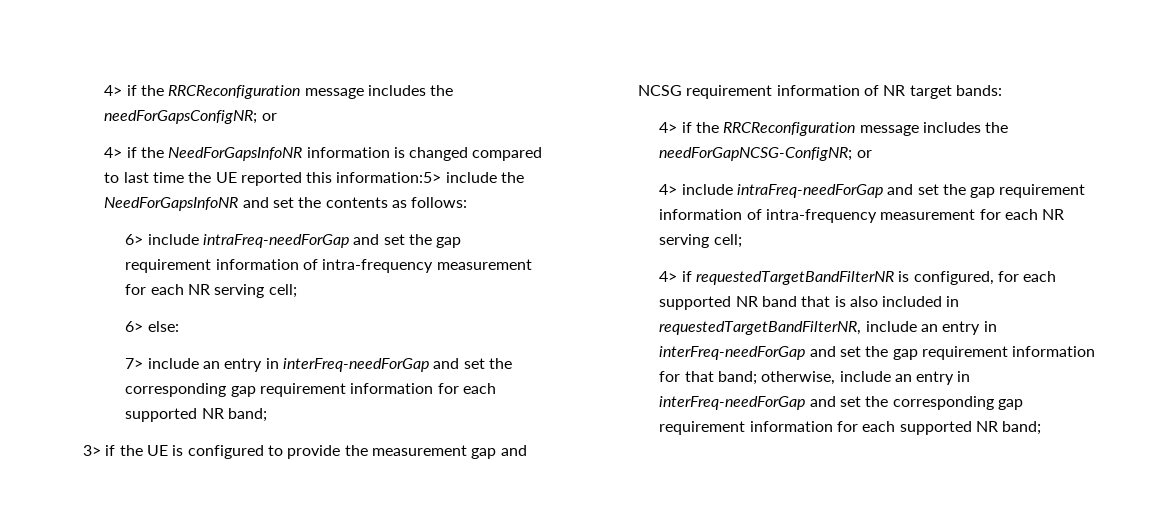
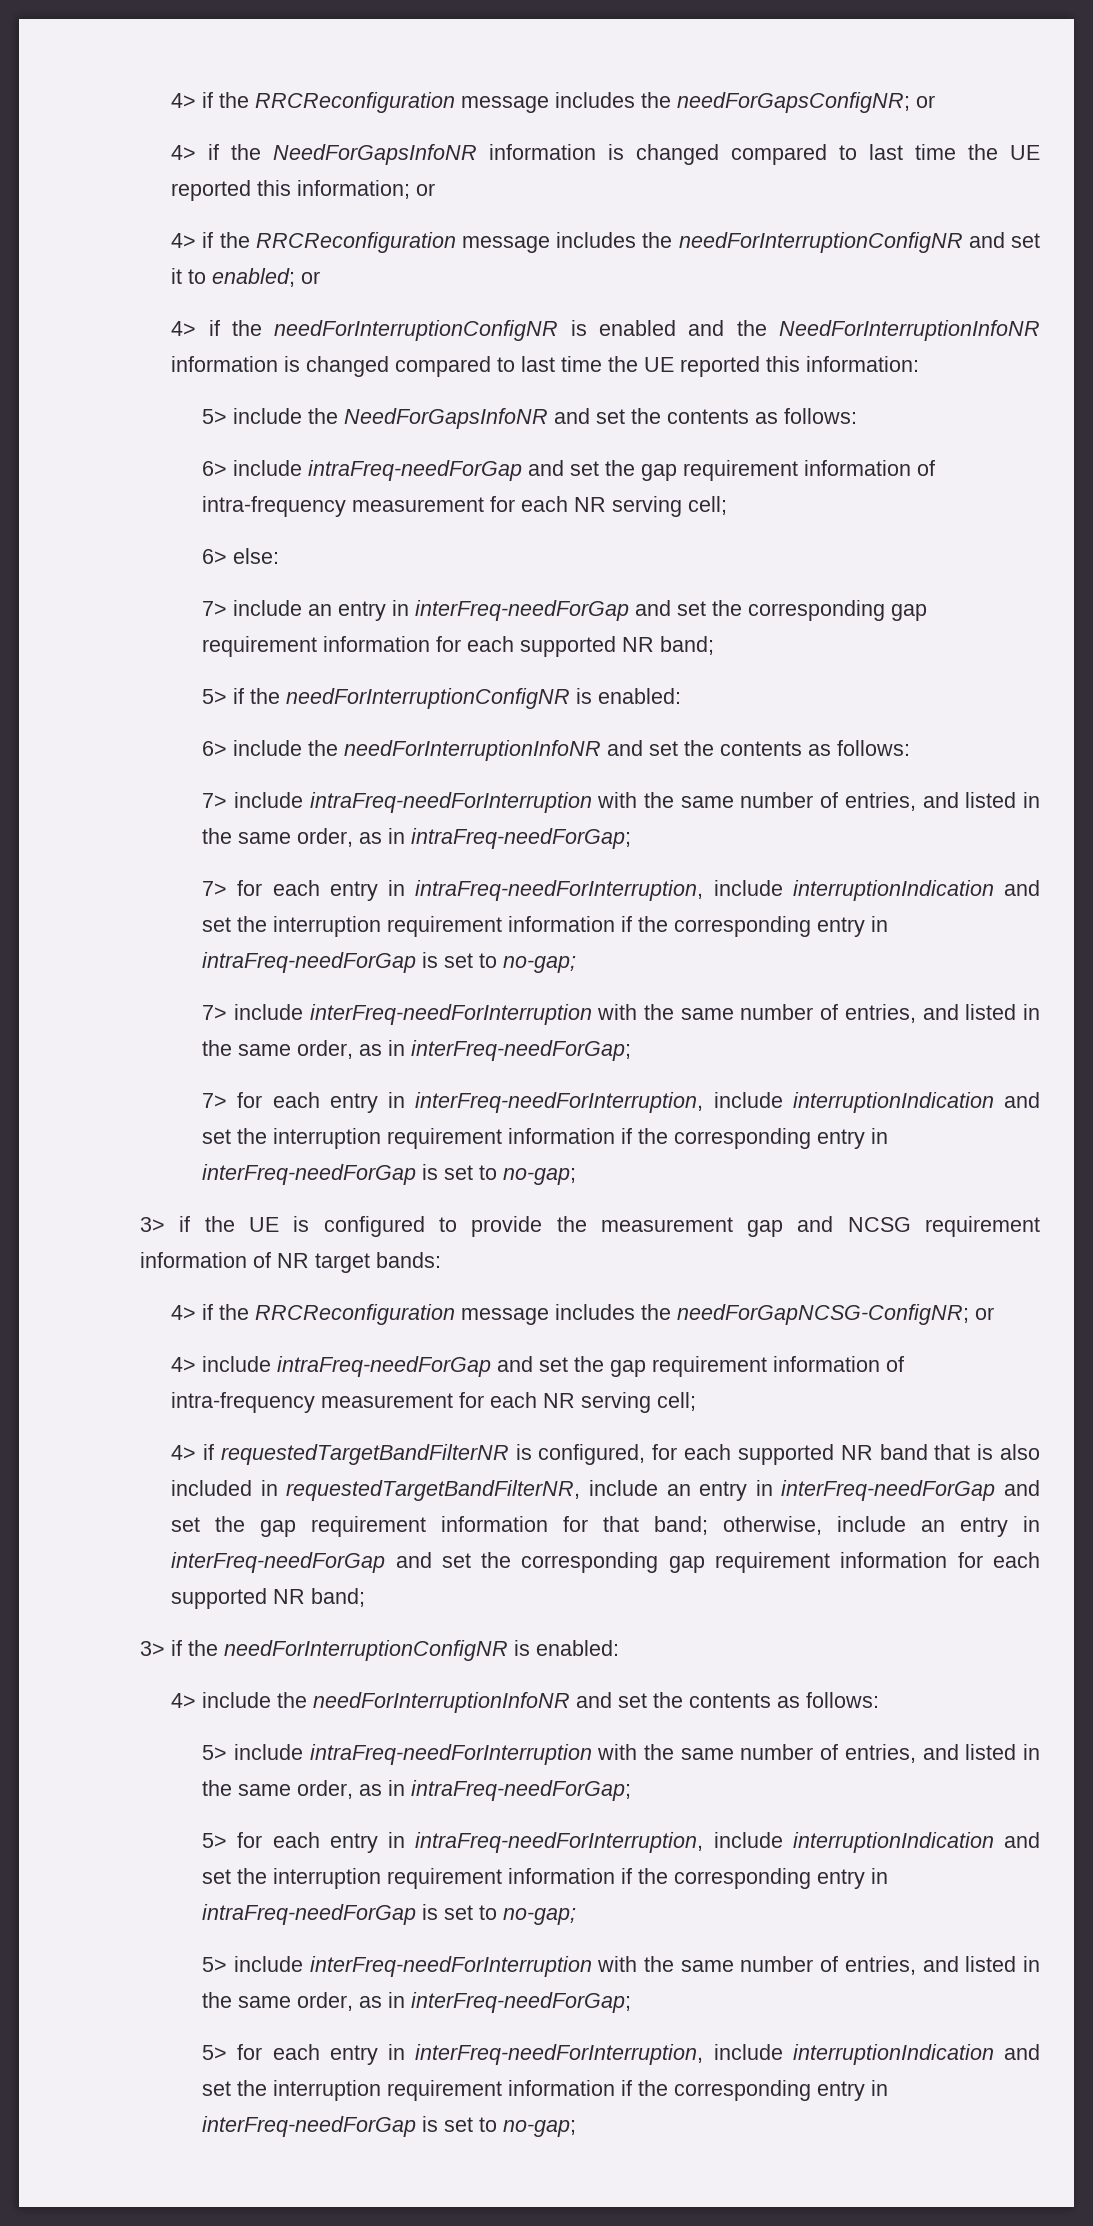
- 4> if the NeedForGapsInfoNR information is changed compared to last time the UE reported this information:5> include the NeedForGapsInfoNR and set the contents as follows:
+ 4> if the NeedForGapsInfoNR information is changed compared to last time the UE reported this information; or
+ 4> if the RRCReconfiguration message includes the needForInterruptionConfigNR and set it to enabled; or
+ 4> if the needForInterruptionConfigNR is enabled and the NeedForInterruptionInfoNR information is changed compared to last time the UE reported this information:
+ 5> include the NeedForGapsInfoNR and set the contents as follows:
+ 5> if the needForInterruptionConfigNR is enabled:
+ 6> include the needForInterruptionInfoNR and set the contents as follows:
+ 7> include intraFreq-needForInterruption with the same number of entries, and listed in the same order, as in intraFreq-needForGap;
+ 7> for each entry in intraFreq-needForInterruption, include interruptionIndication and set the interruption requirement information if the corresponding entry in intraFreq-needForGap is set to no-gap;
+ 7> include interFreq-needForInterruption with the same number of entries, and listed in the same order, as in interFreq-needForGap;
+ 7> for each entry in interFreq-needForInterruption, include interruptionIndication and set the interruption requirement information if the corresponding entry in interFreq-needForGap is set to no-gap;
+ 3> if the needForInterruptionConfigNR is enabled:
+ 4> include the needForInterruptionInfoNR and set the contents as follows:
+ 5> include intraFreq-needForInterruption with the same number of entries, and listed in the same order, as in intraFreq-needForGap;
+ 5> for each entry in intraFreq-needForInterruption, include interruptionIndication and set the interruption requirement information if the corresponding entry in intraFreq-needForGap is set to no-gap;
+ 5> include interFreq-needForInterruption with the same number of entries, and listed in the same order, as in interFreq-needForGap;
+ 5> for each entry in interFreq-needForInterruption, include interruptionIndication and set the interruption requirement information if the corresponding entry in interFreq-needForGap is set to no-gap;

